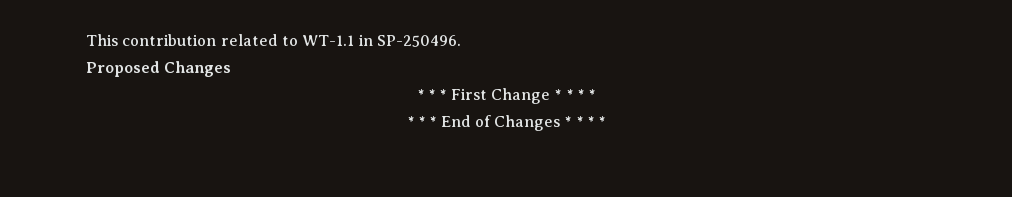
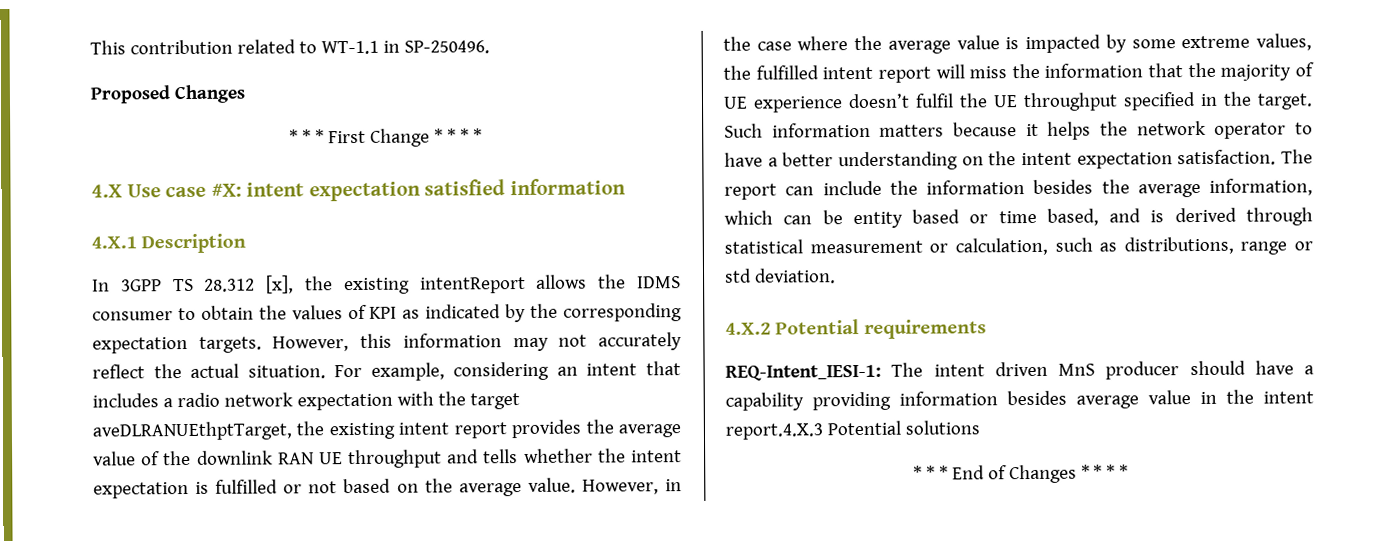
+ 4.X Use case #X: intent expectation satisfied information
+ 4.X.1 Description
+ In 3GPP TS 28.312 [x], the existing intentReport allows the IDMS consumer to obtain the values of KPI as indicated by the corresponding expectation targets. However, this information may not accurately reflect the actual situation. For example, considering an intent that includes a radio network expectation with the target aveDLRANUEthptTarget, the existing intent report provides the average value of the downlink RAN UE throughput and tells whether the intent expectation is fulfilled or not based on the average value. However, in the case where the average value is impacted by some extreme values, the fulfilled intent report will miss the information that the majority of UE experience doesn’t fulfil the UE throughput specified in the target. Such information matters because it helps the network operator to have a better understanding on the intent expectation satisfaction. The report can include the information besides the average information, which can be entity based or time based, and is derived through statistical measurement or calculation, such as distributions, range or std deviation.
+ 4.X.2 Potential requirements
+ REQ-Intent_IESI-1: The intent driven MnS producer should have a capability providing information besides average value in the intent report.4.X.3 Potential solutions

